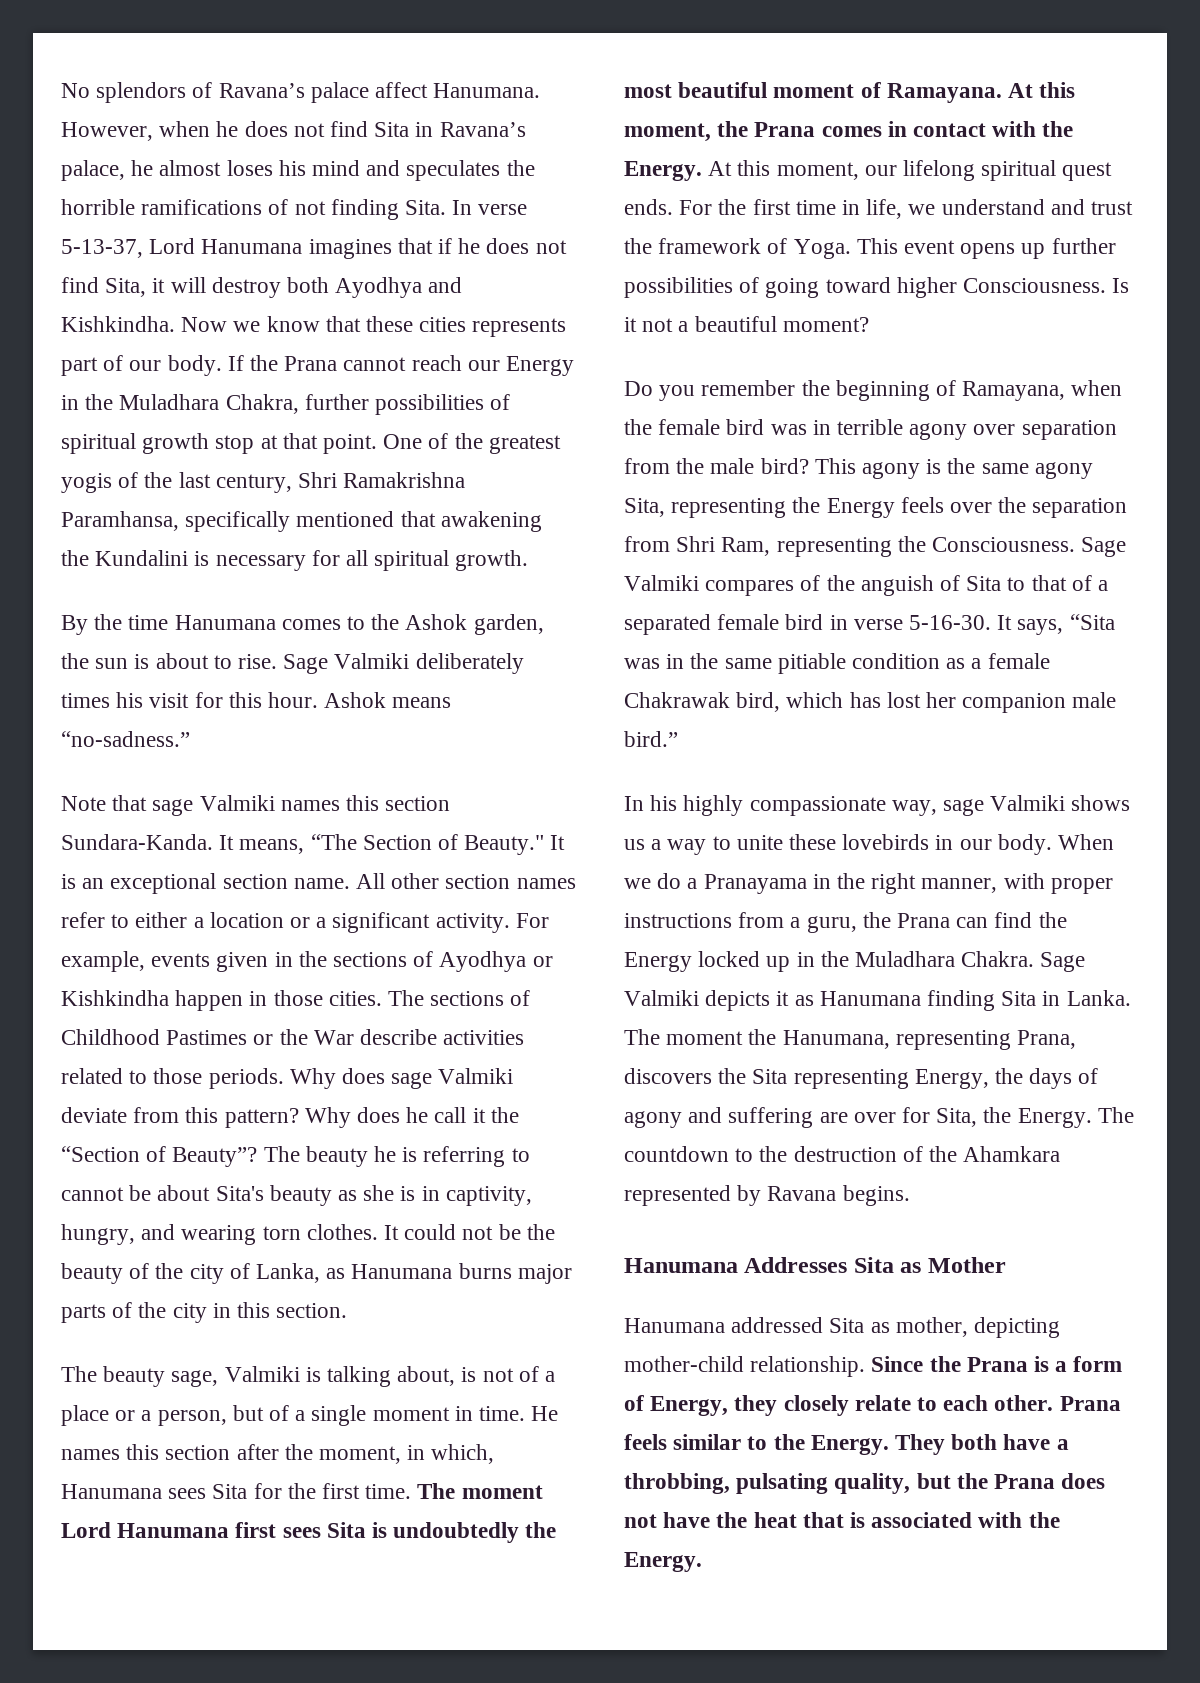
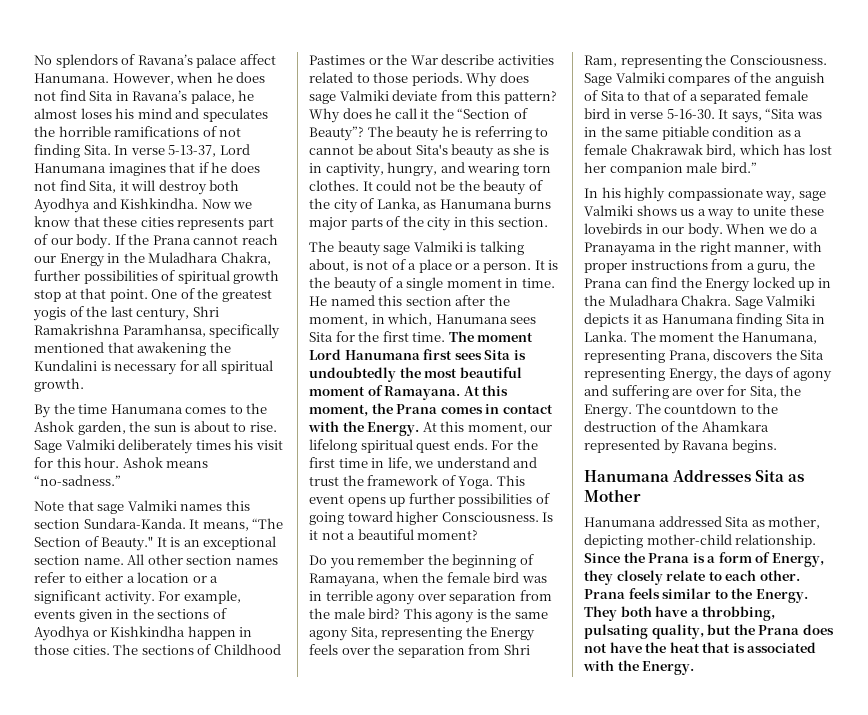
- The beauty sage, Valmiki is talking about, is not of a place or a person, but of a single moment in time.
+ The beauty sage Valmiki is talking about, is not of a place or a person. It is the beauty of a single moment in time.
- He names this section after the moment, in which, Hanumana sees Sita for the first time.
+ He named this section after the moment, in which, Hanumana sees Sita for the first time.

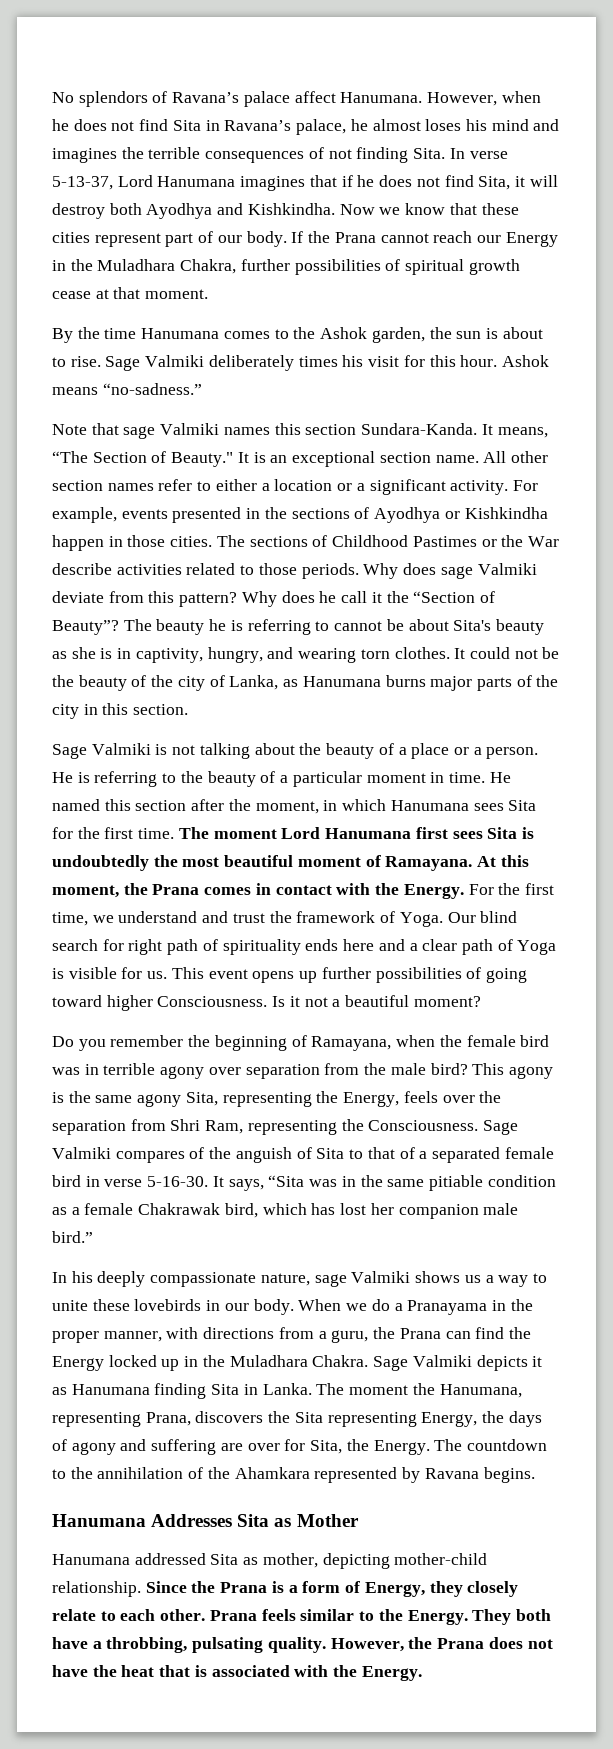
- However, when he does not find Sita in Ravana’s palace, he almost loses his mind and speculates the horrible ramifications of not finding Sita.
+ However, when he does not find Sita in Ravana’s palace, he almost loses his mind and imagines the terrible consequences of not finding Sita.
- Now we know that these cities represents part of our body.
+ Now we know that these cities represent part of our body.
- If the Prana cannot reach our Energy in the Muladhara Chakra, further possibilities of spiritual growth stop at that point. One of the greatest yogis of the last century, Shri Ramakrishna Paramhansa, specifically mentioned that awakening the Kundalini is necessary for all spiritual growth.
+ If the Prana cannot reach our Energy in the Muladhara Chakra, further possibilities of spiritual growth cease at that moment.
- For example, events given in the sections of Ayodhya or Kishkindha happen in those cities.
+ For example, events presented in the sections of Ayodhya or Kishkindha happen in those cities.
- The beauty sage Valmiki is talking about, is not of a place or a person.
+ Sage Valmiki is not talking about the beauty of a place or a person.
- It is the beauty of a single moment in time.
+ He is referring to the beauty of a particular moment in time.
- He named this section after the moment, in which, Hanumana sees Sita for the first time.
+ He named this section after the moment, in which Hanumana sees Sita for the first time.
- At this moment, our lifelong spiritual quest ends. For the first time in life, we understand and trust the framework of Yoga.
+ For the first time, we understand and trust the framework of Yoga.
+ Our blind search for right path of spirituality ends here and a clear path of Yoga is visible for us.
- This agony is the same agony Sita, representing the Energy feels over the separation from Shri Ram, representing the Consciousness.
+ This agony is the same agony Sita, representing the Energy, feels over the separation from Shri Ram, representing the Consciousness.
- In his highly compassionate way, sage Valmiki shows us a way to unite these lovebirds in our body.
+ In his deeply compassionate nature, sage Valmiki shows us a way to unite these lovebirds in our body.
- When we do a Pranayama in the right manner, with proper instructions from a guru, the Prana can find the Energy locked up in the Muladhara Chakra.
+ When we do a Pranayama in the proper manner, with directions from a guru, the Prana can find the Energy locked up in the Muladhara Chakra.
- The countdown to the destruction of the Ahamkara represented by Ravana begins.
+ The countdown to the annihilation of the Ahamkara represented by Ravana begins.
- They both have a throbbing, pulsating quality, but the Prana does not have the heat that is associated with the Energy.
+ They both have a throbbing, pulsating quality. However, the Prana does not have the heat that is associated with the Energy.

